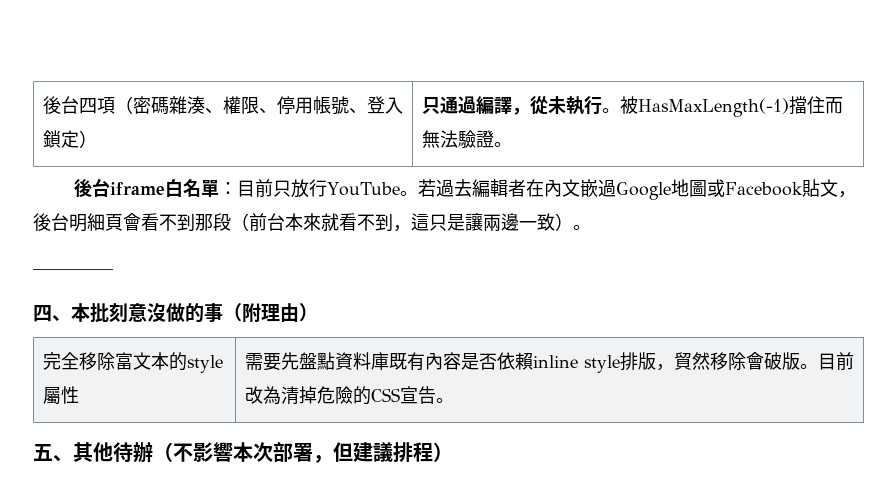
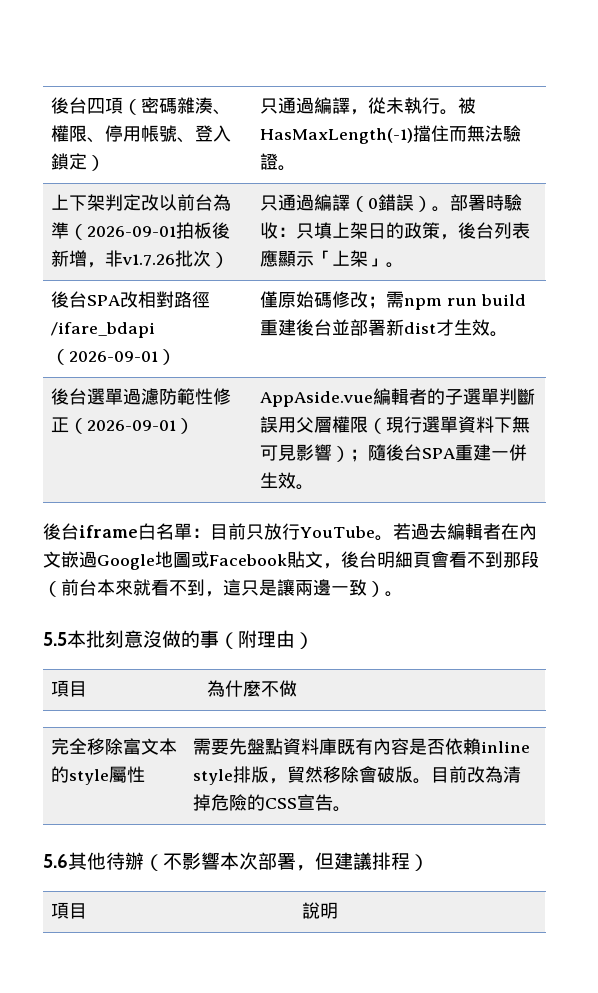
+ 上下架判定改以前台為準（2026-09-01拍板後新增，非v1.7.26批次） | 只通過編譯（0錯誤）。部署時驗收：只填上架日的政策，後台列表應顯示「上架」。
+ 後台SPA改相對路徑/ifare_bdapi（2026-09-01） | 僅原始碼修改；需npm run build重建後台並部署新dist才生效。
+ 後台選單過濾防範性修正（2026-09-01） | AppAside.vue編輯者的子選單判斷誤用父層權限（現行選單資料下無可見影響）；隨後台SPA重建一併生效。
- ────
- 四、本批刻意沒做的事（附理由）
+ 5.5本批刻意沒做的事（附理由）
+ 項目 | 為什麼不做
- 五、其他待辦（不影響本次部署，但建議排程）
+ 5.6其他待辦（不影響本次部署，但建議排程）
+ 項目 | 說明

